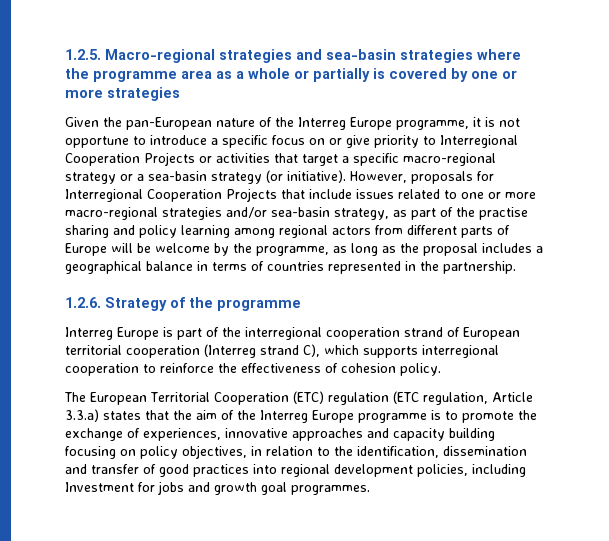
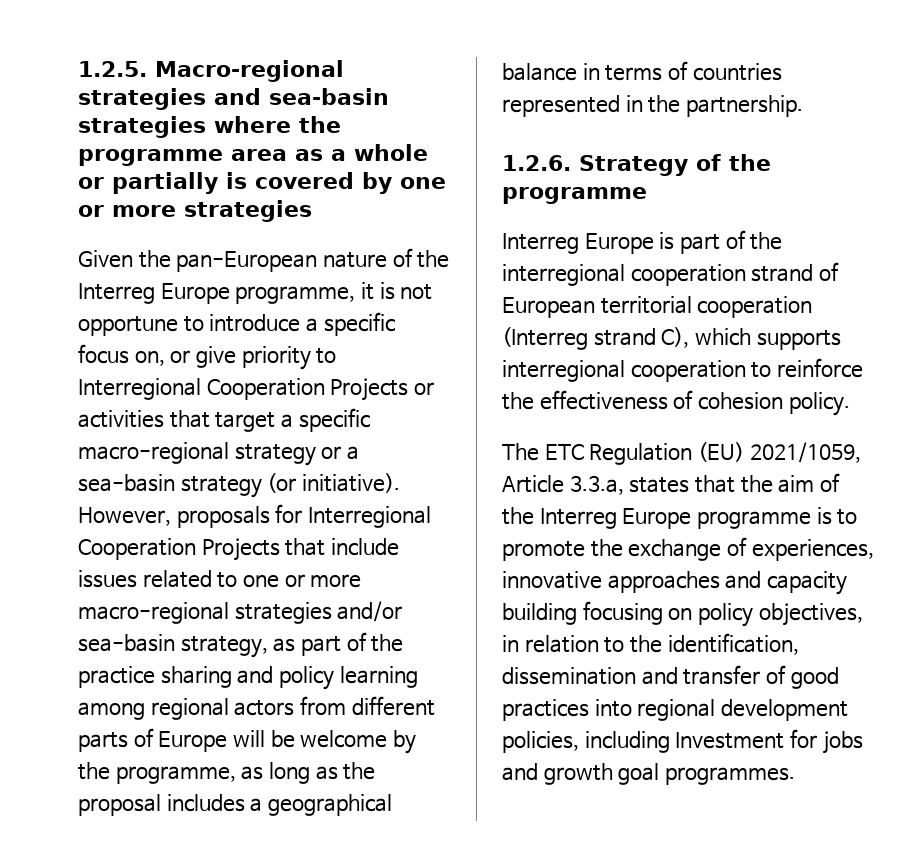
- Given the pan-European nature of the Interreg Europe programme, it is not opportune to introduce a specific focus on or give priority to Interregional Cooperation Projects or activities that target a specific macro-regional strategy or a sea-basin strategy (or initiative).
+ Given the pan-European nature of the Interreg Europe programme, it is not opportune to introduce a specific focus on, or give priority to Interregional Cooperation Projects or activities that target a specific macro-regional strategy or a sea-basin strategy (or initiative).
- However, proposals for Interregional Cooperation Projects that include issues related to one or more macro-regional strategies and/or sea-basin strategy, as part of the practise sharing and policy learning among regional actors from different parts of Europe will be welcome by the programme, as long as the proposal includes a geographical balance in terms of countries represented in the partnership.
+ However, proposals for Interregional Cooperation Projects that include issues related to one or more macro-regional strategies and/or sea-basin strategy, as part of the practice sharing and policy learning among regional actors from different parts of Europe will be welcome by the programme, as long as the proposal includes a geographical balance in terms of countries represented in the partnership.
- The European Territorial Cooperation (ETC) regulation (ETC regulation, Article 3.3.a) states that the aim of the Interreg Europe programme is to promote the exchange of experiences, innovative approaches and capacity building focusing on policy objectives, in relation to the identification, dissemination and transfer of good practices into regional development policies, including Investment for jobs and growth goal programmes.
+ The ETC Regulation (EU) 2021/1059, Article 3.3.a, states that the aim of the Interreg Europe programme is to promote the exchange of experiences, innovative approaches and capacity building focusing on policy objectives, in relation to the identification, dissemination and transfer of good practices into regional development policies, including Investment for jobs and growth goal programmes.

